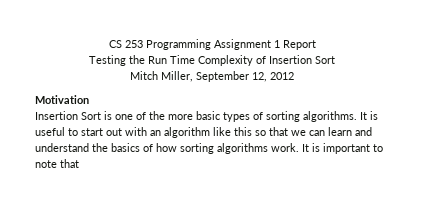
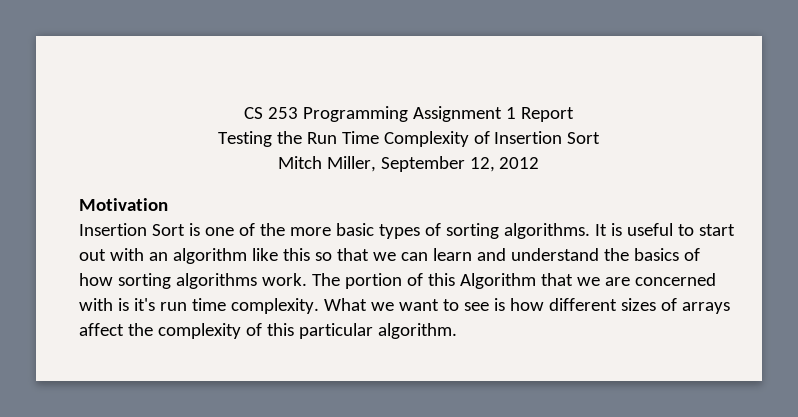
- It is important to note that
+ The portion of this Algorithm that we are concerned with is it's run time complexity. What we want to see is how different sizes of arrays affect the complexity of this particular algorithm.

